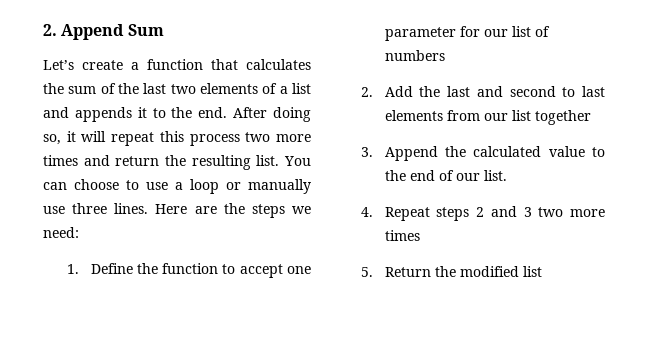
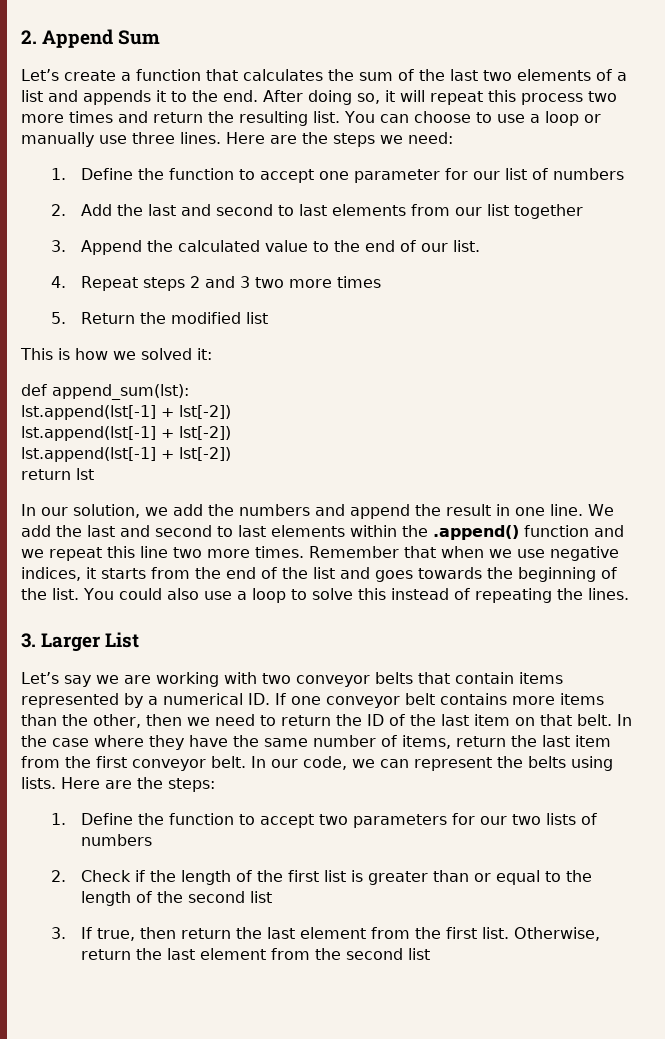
+ This is how we solved it:
+ def append_sum(lst):
+ lst.append(lst[-1] + lst[-2])
+ lst.append(lst[-1] + lst[-2])
+ lst.append(lst[-1] + lst[-2])
+ return lst
+ In our solution, we add the numbers and append the result in one line. We add the last and second to last elements within the .append() function and we repeat this line two more times. Remember that when we use negative indices, it starts from the end of the list and goes towards the beginning of the list. You could also use a loop to solve this instead of repeating the lines.
+ 3. Larger List
+ Let’s say we are working with two conveyor belts that contain items represented by a numerical ID. If one conveyor belt contains more items than the other, then we need to return the ID of the last item on that belt. In the case where they have the same number of items, return the last item from the first conveyor belt. In our code, we can represent the belts using lists. Here are the steps:
+ 1. Define the function to accept two parameters for our two lists of numbers
+ 2. Check if the length of the first list is greater than or equal to the length of the second list
+ 3. If true, then return the last element from the first list. Otherwise, return the last element from the second list

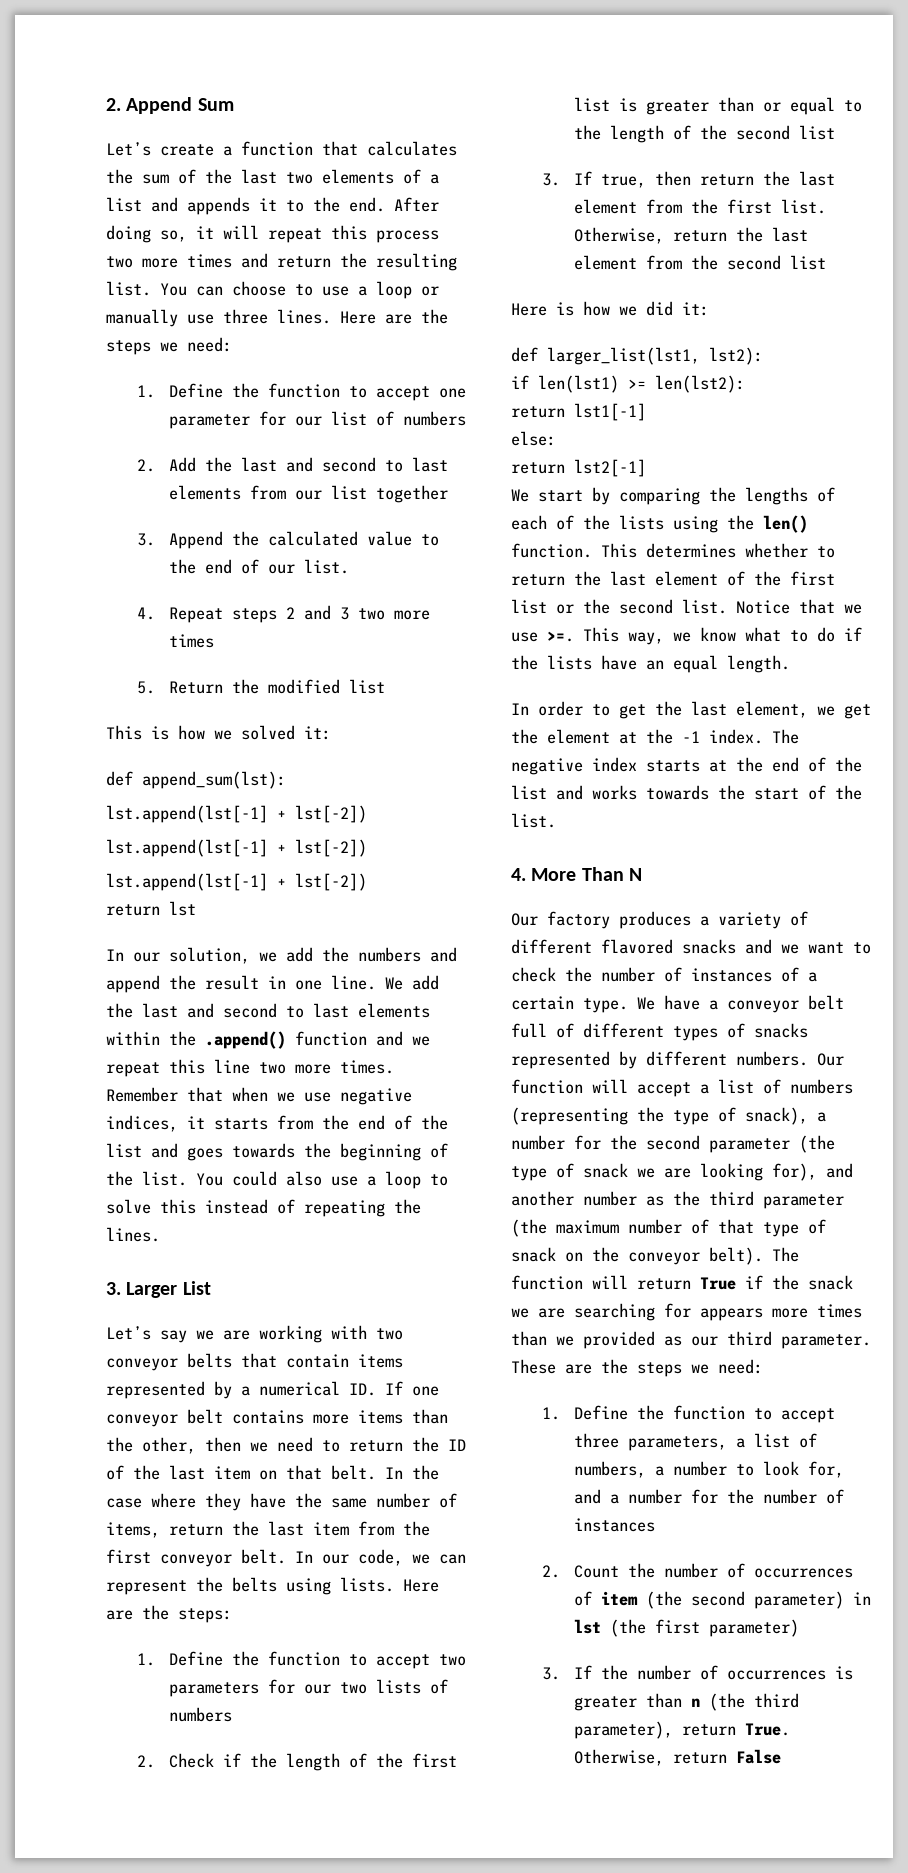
+ Here is how we did it:
+ def larger_list(lst1, lst2):
+ if len(lst1) >= len(lst2):
+ return lst1[-1]
+ else:
+ return lst2[-1]
+ We start by comparing the lengths of each of the lists using the len() function. This determines whether to return the last element of the first list or the second list. Notice that we use >=. This way, we know what to do if the lists have an equal length.
+ In order to get the last element, we get the element at the -1 index. The negative index starts at the end of the list and works towards the start of the list.
+ 4. More Than N
+ Our factory produces a variety of different flavored snacks and we want to check the number of instances of a certain type. We have a conveyor belt full of different types of snacks represented by different numbers. Our function will accept a list of numbers (representing the type of snack), a number for the second parameter (the type of snack we are looking for), and another number as the third parameter (the maximum number of that type of snack on the conveyor belt). The function will return True if the snack we are searching for appears more times than we provided as our third parameter. These are the steps we need:
+ 1. Define the function to accept three parameters, a list of numbers, a number to look for, and a number for the number of instances
+ 2. Count the number of occurrences of item (the second parameter) in lst (the first parameter)
+ 3. If the number of occurrences is greater than n (the third parameter), return True. Otherwise, return False

